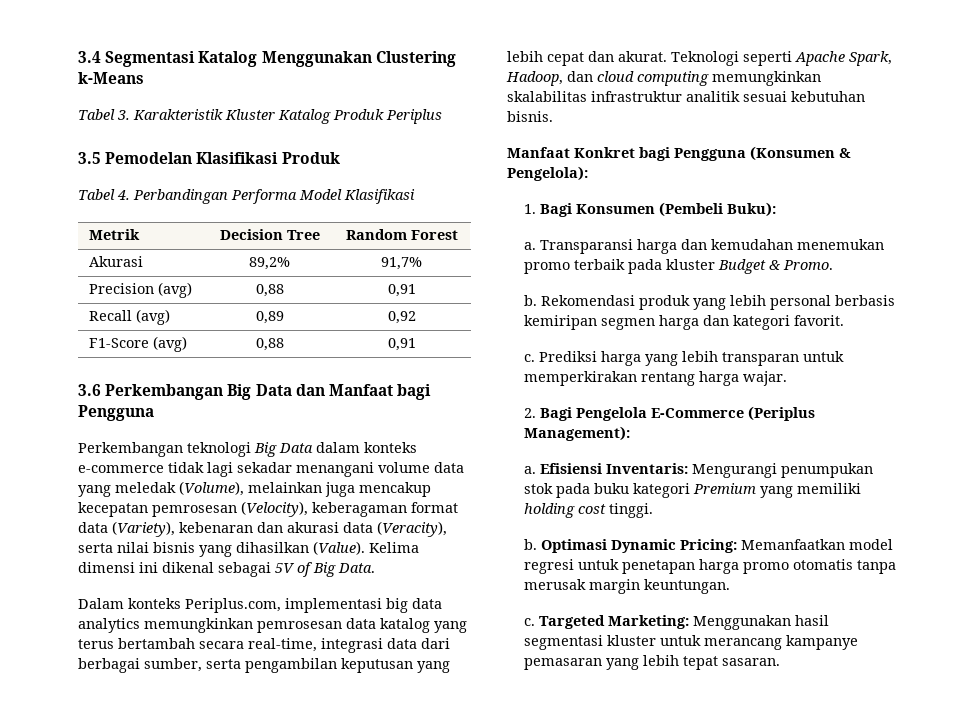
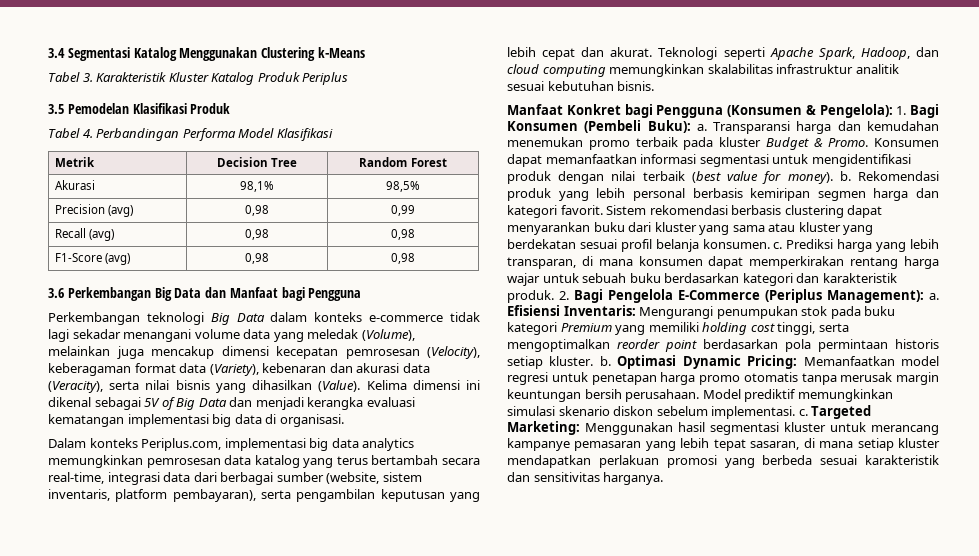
- Akurasi | 89,2% | 91,7%
+ Akurasi | 98,1% | 98,5%
- Precision (avg) | 0,88 | 0,91
+ Precision (avg) | 0,98 | 0,99
- Recall (avg) | 0,89 | 0,92
+ Recall (avg) | 0,98 | 0,98
- F1-Score (avg) | 0,88 | 0,91
+ F1-Score (avg) | 0,98 | 0,98
- Perkembangan teknologi Big Data dalam konteks e-commerce tidak lagi sekadar menangani volume data yang meledak (Volume), melainkan juga mencakup kecepatan pemrosesan (Velocity), keberagaman format data (Variety), kebenaran dan akurasi data (Veracity), serta nilai bisnis yang dihasilkan (Value).
+ Perkembangan teknologi Big Data dalam konteks e-commerce tidak lagi sekadar menangani volume data yang meledak (Volume), melainkan juga mencakup dimensi kecepatan pemrosesan (Velocity), keberagaman format data (Variety), kebenaran dan akurasi data (Veracity), serta nilai bisnis yang dihasilkan (Value).
- Kelima dimensi ini dikenal sebagai 5V of Big Data.
+ Kelima dimensi ini dikenal sebagai 5V of Big Data dan menjadi kerangka evaluasi kematangan implementasi big data di organisasi.
- Dalam konteks Periplus.com, implementasi big data analytics memungkinkan pemrosesan data katalog yang terus bertambah secara real-time, integrasi data dari berbagai sumber, serta pengambilan keputusan yang lebih cepat dan akurat.
+ Dalam konteks Periplus.com, implementasi big data analytics memungkinkan pemrosesan data katalog yang terus bertambah secara real-time, integrasi data dari berbagai sumber (website, sistem inventaris, platform pembayaran), serta pengambilan keputusan yang lebih cepat dan akurat.
- Manfaat Konkret bagi Pengguna (Konsumen & Pengelola):
- 1. Bagi Konsumen (Pembeli Buku):
- a.
+ Manfaat Konkret bagi Pengguna (Konsumen & Pengelola): 1. Bagi Konsumen (Pembeli Buku): a.
- Transparansi harga dan kemudahan menemukan promo terbaik pada kluster Budget & Promo.
- b.
+ Transparansi harga dan kemudahan menemukan promo terbaik pada kluster Budget & Promo. Konsumen dapat memanfaatkan informasi segmentasi untuk mengidentifikasi produk dengan nilai terbaik (best value for money). b.
- Rekomendasi produk yang lebih personal berbasis kemiripan segmen harga dan kategori favorit.
- c.
+ Rekomendasi produk yang lebih personal berbasis kemiripan segmen harga dan kategori favorit. Sistem rekomendasi berbasis clustering dapat menyarankan buku dari kluster yang sama atau kluster yang berdekatan sesuai profil belanja konsumen. c.
- Prediksi harga yang lebih transparan untuk memperkirakan rentang harga wajar.
- 2. Bagi Pengelola E-Commerce (Periplus Management):
- a.
+ Prediksi harga yang lebih transparan, di mana konsumen dapat memperkirakan rentang harga wajar untuk sebuah buku berdasarkan kategori dan karakteristik produk. 2. Bagi Pengelola E-Commerce (Periplus Management): a.
- Efisiensi Inventaris: Mengurangi penumpukan stok pada buku kategori Premium yang memiliki holding cost tinggi.
- b.
+ Efisiensi Inventaris: Mengurangi penumpukan stok pada buku kategori Premium yang memiliki holding cost tinggi, serta mengoptimalkan reorder point berdasarkan pola permintaan historis setiap kluster. b.
- Optimasi Dynamic Pricing: Memanfaatkan model regresi untuk penetapan harga promo otomatis tanpa merusak margin keuntungan.
- c.
+ Optimasi Dynamic Pricing: Memanfaatkan model regresi untuk penetapan harga promo otomatis tanpa merusak margin keuntungan bersih perusahaan. Model prediktif memungkinkan simulasi skenario diskon sebelum implementasi. c.
- Targeted Marketing: Menggunakan hasil segmentasi kluster untuk merancang kampanye pemasaran yang lebih tepat sasaran.
+ Targeted Marketing: Menggunakan hasil segmentasi kluster untuk merancang kampanye pemasaran yang lebih tepat sasaran, di mana setiap kluster mendapatkan perlakuan promosi yang berbeda sesuai karakteristik dan sensitivitas harganya.

